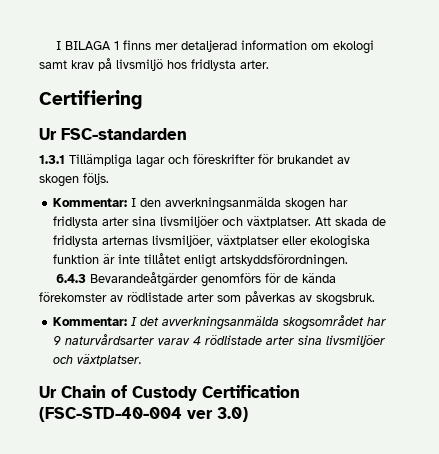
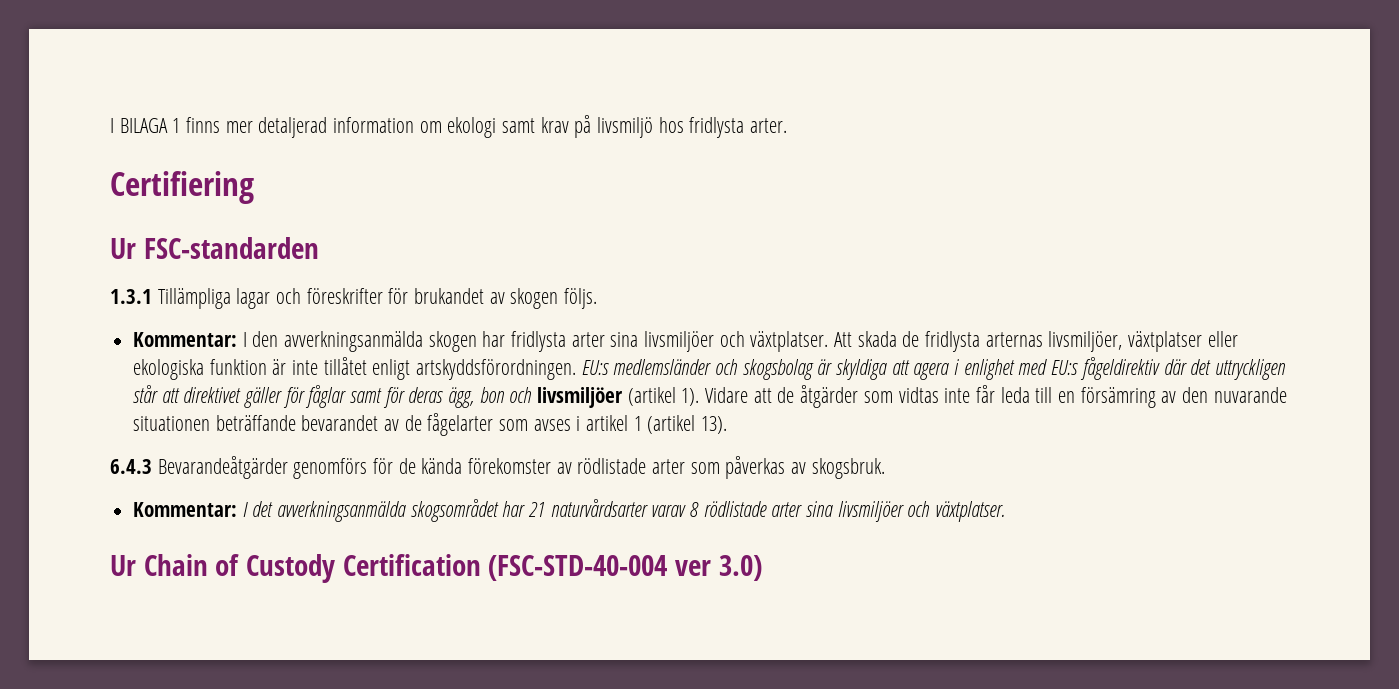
+ EU:s medlemsländer och skogsbolag är skyldiga att agera i enlighet med EU:s fågeldirektiv där det uttryckligen står att direktivet gäller för fåglar samt för deras ägg, bon och livsmiljöer (artikel 1). Vidare att de åtgärder som vidtas inte får leda till en försämring av den nuvarande situationen beträffande bevarandet av de fågelarter som avses i artikel 1 (artikel 13).
- Kommentar: I det avverkningsanmälda skogsområdet har 9 naturvårdsarter varav 4 rödlistade arter sina livsmiljöer och växtplatser.
+ Kommentar: I det avverkningsanmälda skogsområdet har 21 naturvårdsarter varav 8 rödlistade arter sina livsmiljöer och växtplatser.

